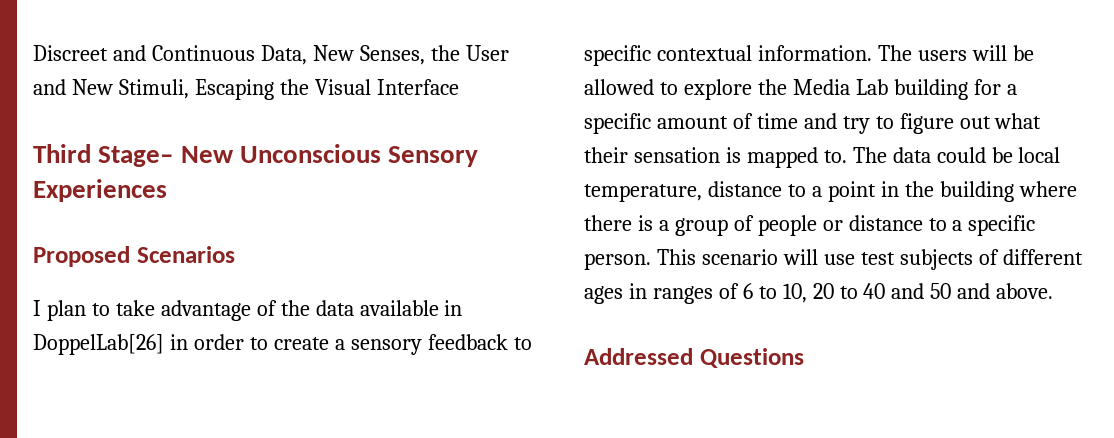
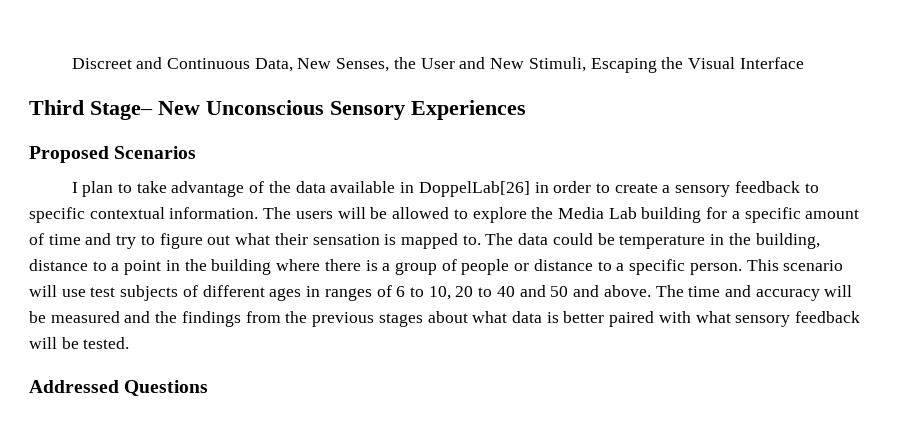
- The data could be local temperature, distance to a point in the building where there is a group of people or distance to a specific person.
+ The data could be temperature in the building, distance to a point in the building where there is a group of people or distance to a specific person.
+ The time and accuracy will be measured and the findings from the previous stages about what data is better paired with what sensory feedback will be tested.

